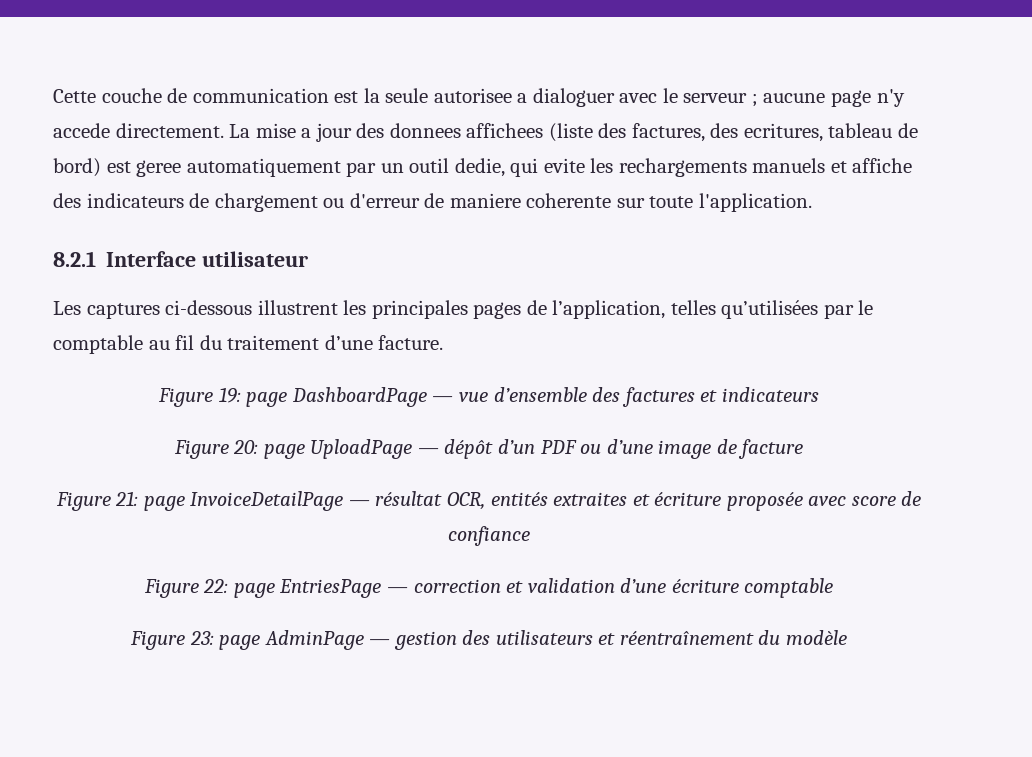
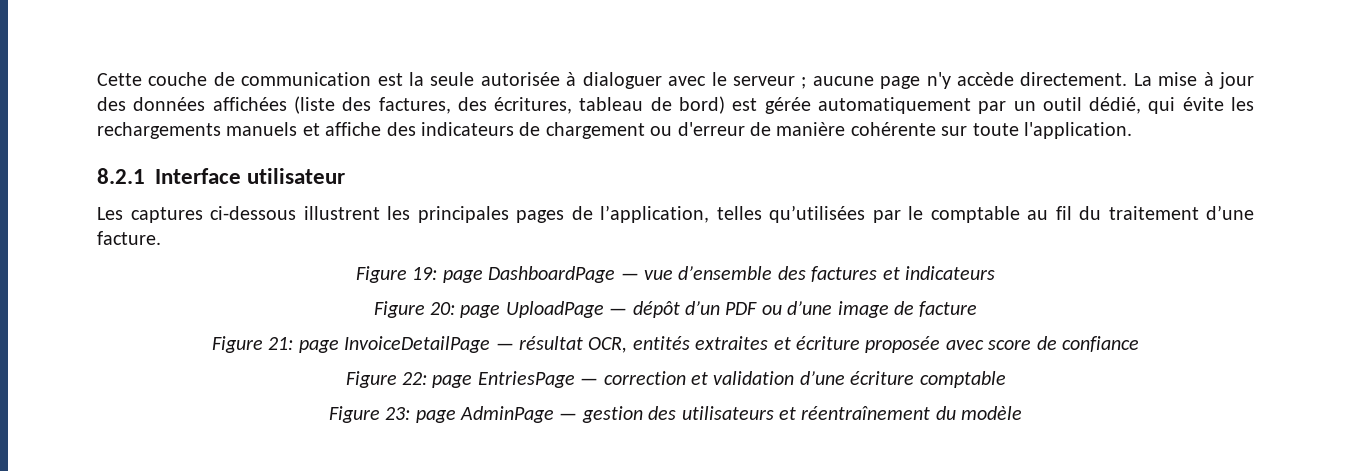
- Cette couche de communication est la seule autorisee a dialoguer avec le serveur ; aucune page n'y accede directement.
+ Cette couche de communication est la seule autorisée à dialoguer avec le serveur ; aucune page n'y accède directement.
- La mise a jour des donnees affichees (liste des factures, des ecritures, tableau de bord) est geree automatiquement par un outil dedie, qui evite les rechargements manuels et affiche des indicateurs de chargement ou d'erreur de maniere coherente sur toute l'application.
+ La mise à jour des données affichées (liste des factures, des écritures, tableau de bord) est gérée automatiquement par un outil dédié, qui évite les rechargements manuels et affiche des indicateurs de chargement ou d'erreur de manière cohérente sur toute l'application.

